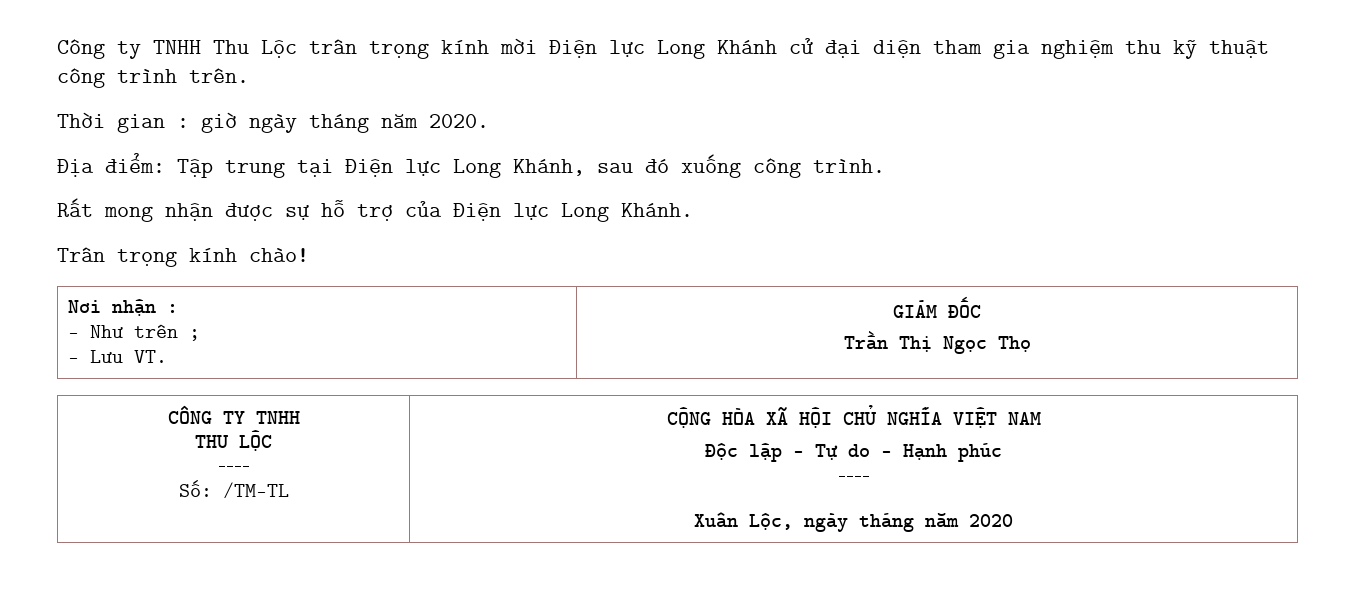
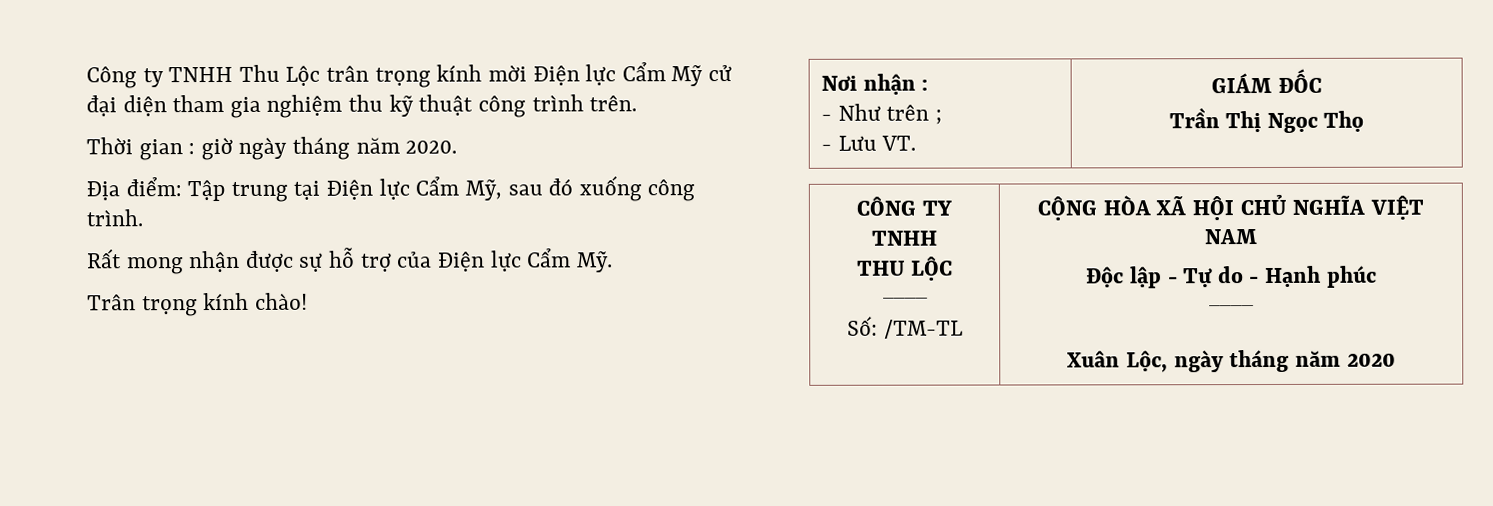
- Công ty TNHH Thu Lộc trân trọng kính mời Điện lực Long Khánh cử đại diện tham gia nghiệm thu kỹ thuật công trình trên.
+ Công ty TNHH Thu Lộc trân trọng kính mời Điện lực Cẩm Mỹ cử đại diện tham gia nghiệm thu kỹ thuật công trình trên.
- Địa điểm: Tập trung tại Điện lực Long Khánh, sau đó xuống công trình.
+ Địa điểm: Tập trung tại Điện lực Cẩm Mỹ, sau đó xuống công trình.
- Rất mong nhận được sự hỗ trợ của Điện lực Long Khánh.
+ Rất mong nhận được sự hỗ trợ của Điện lực Cẩm Mỹ.

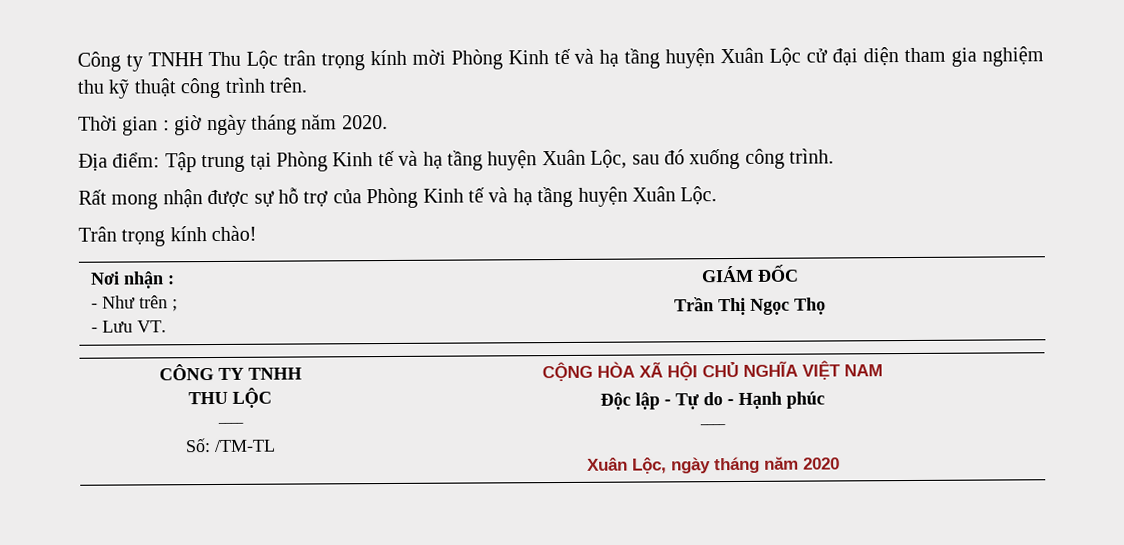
- Công ty TNHH Thu Lộc trân trọng kính mời Điện lực Cẩm Mỹ cử đại diện tham gia nghiệm thu kỹ thuật công trình trên.
+ Công ty TNHH Thu Lộc trân trọng kính mời Phòng Kinh tế và hạ tầng huyện Xuân Lộc cử đại diện tham gia nghiệm thu kỹ thuật công trình trên.
- Địa điểm: Tập trung tại Điện lực Cẩm Mỹ, sau đó xuống công trình.
+ Địa điểm: Tập trung tại Phòng Kinh tế và hạ tầng huyện Xuân Lộc, sau đó xuống công trình.
- Rất mong nhận được sự hỗ trợ của Điện lực Cẩm Mỹ.
+ Rất mong nhận được sự hỗ trợ của Phòng Kinh tế và hạ tầng huyện Xuân Lộc.

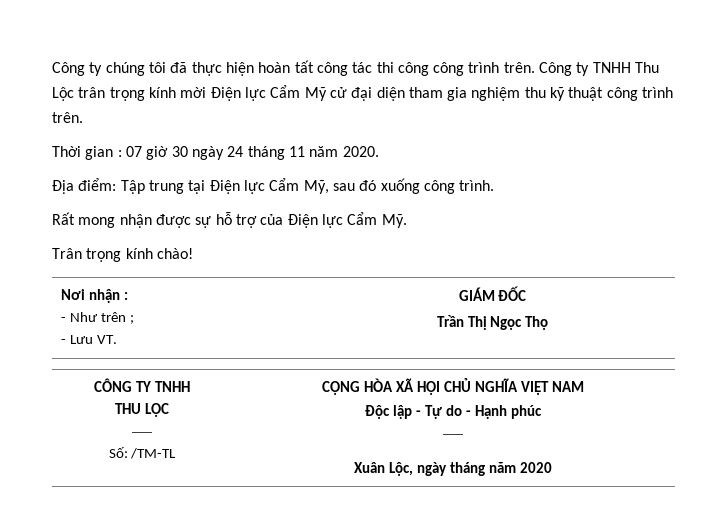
- Công ty TNHH Thu Lộc trân trọng kính mời Phòng Kinh tế và hạ tầng huyện Xuân Lộc cử đại diện tham gia nghiệm thu kỹ thuật công trình trên.
+ Công ty chúng tôi đã thực hiện hoàn tất công tác thi công công trình trên. Công ty TNHH Thu Lộc trân trọng kính mời Điện lực Cẩm Mỹ cử đại diện tham gia nghiệm thu kỹ thuật công trình trên.
- Thời gian : giờ ngày tháng năm 2020.
+ Thời gian : 07 giờ 30 ngày 24 tháng 11 năm 2020.
- Địa điểm: Tập trung tại Phòng Kinh tế và hạ tầng huyện Xuân Lộc, sau đó xuống công trình.
+ Địa điểm: Tập trung tại Điện lực Cẩm Mỹ, sau đó xuống công trình.
- Rất mong nhận được sự hỗ trợ của Phòng Kinh tế và hạ tầng huyện Xuân Lộc.
+ Rất mong nhận được sự hỗ trợ của Điện lực Cẩm Mỹ.

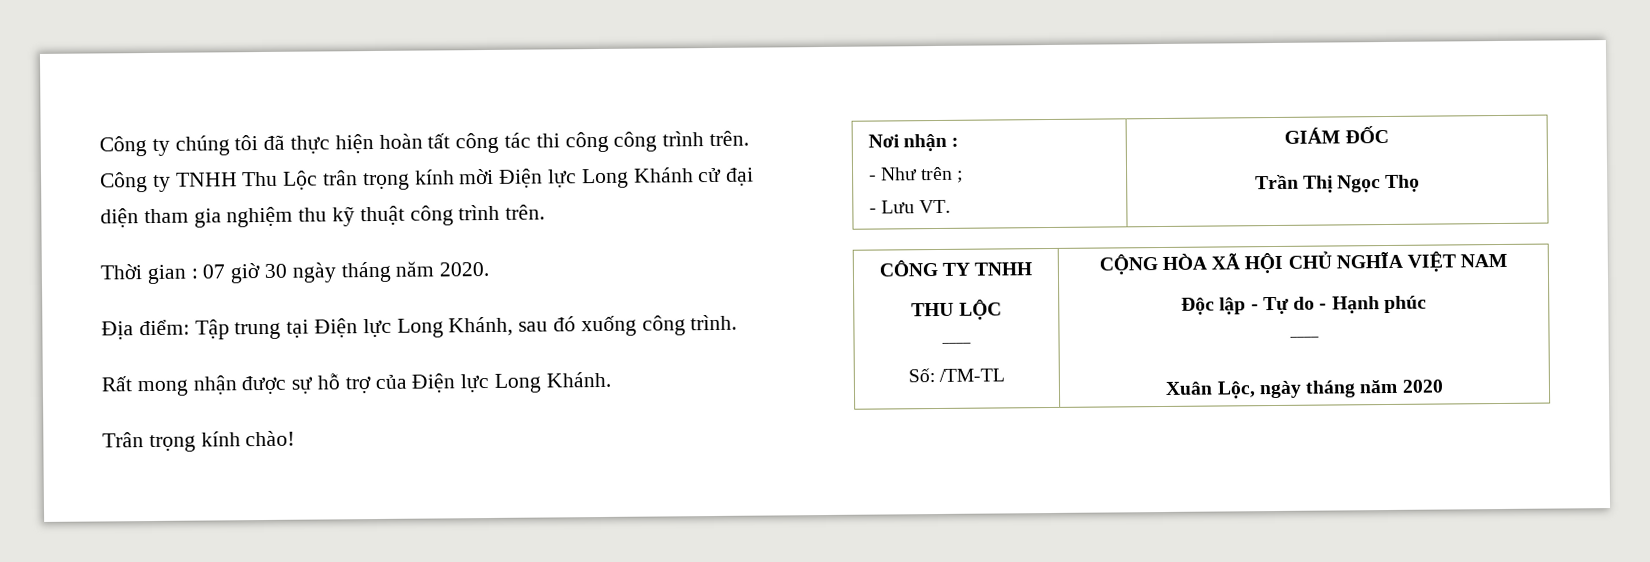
- Công ty TNHH Thu Lộc trân trọng kính mời Điện lực Cẩm Mỹ cử đại diện tham gia nghiệm thu kỹ thuật công trình trên.
+ Công ty TNHH Thu Lộc trân trọng kính mời Điện lực Long Khánh cử đại diện tham gia nghiệm thu kỹ thuật công trình trên.
- Thời gian : 07 giờ 30 ngày 24 tháng 11 năm 2020.
+ Thời gian : 07 giờ 30 ngày tháng năm 2020.
- Địa điểm: Tập trung tại Điện lực Cẩm Mỹ, sau đó xuống công trình.
+ Địa điểm: Tập trung tại Điện lực Long Khánh, sau đó xuống công trình.
- Rất mong nhận được sự hỗ trợ của Điện lực Cẩm Mỹ.
+ Rất mong nhận được sự hỗ trợ của Điện lực Long Khánh.

